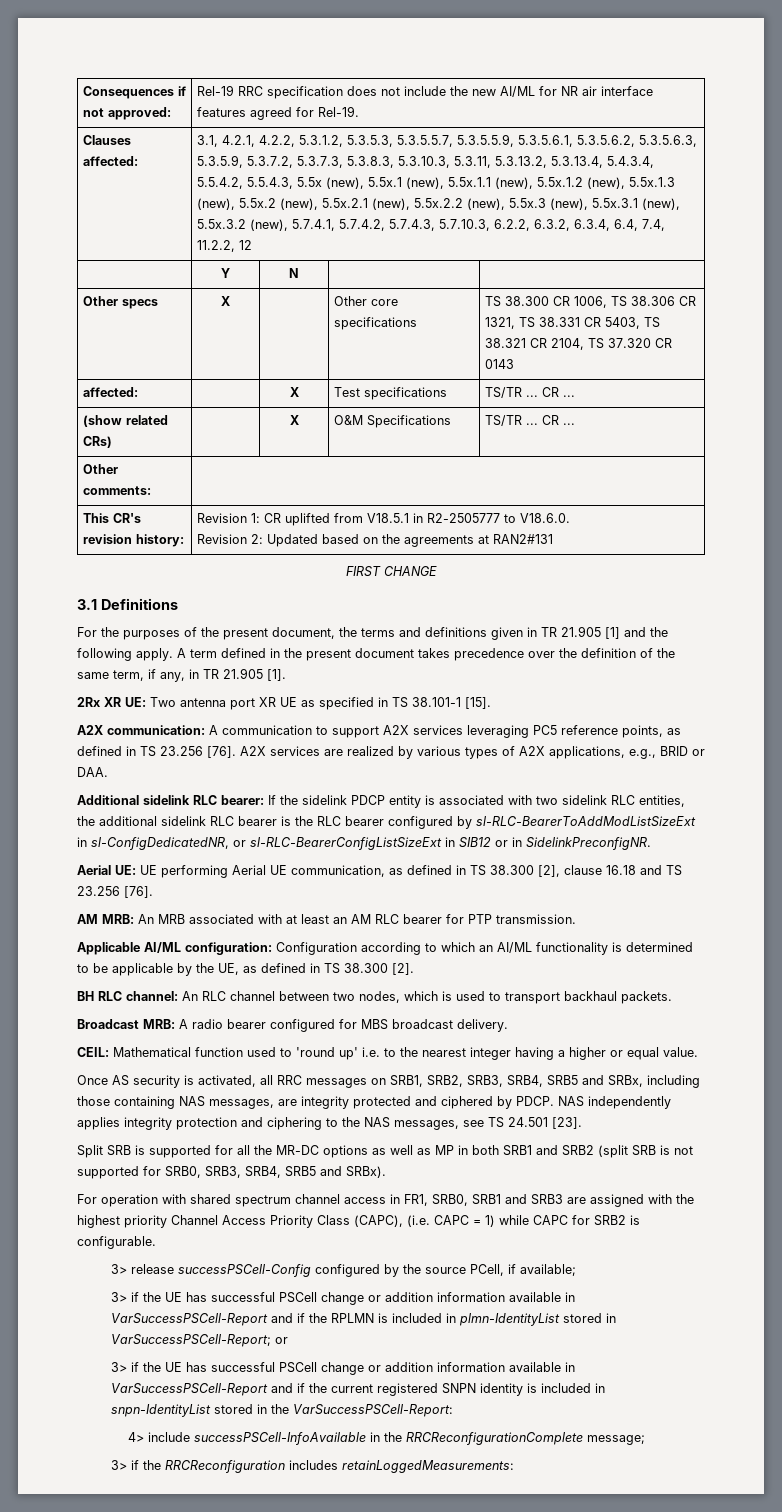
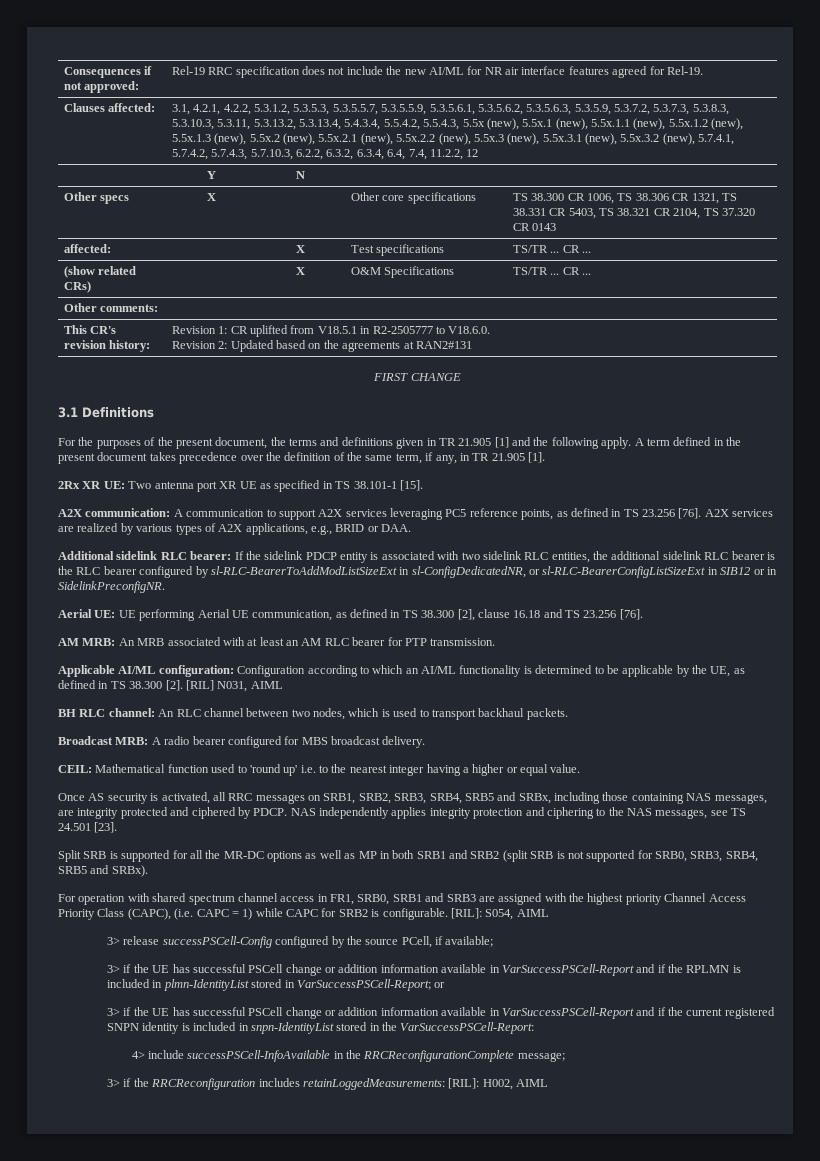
+ [RIL] N031, AIML
+ [RIL]: S054, AIML
- 3> if the RRCReconfiguration includes retainLoggedMeasurements:
+ 3> if the RRCReconfiguration includes retainLoggedMeasurements: [RIL]: H002, AIML

